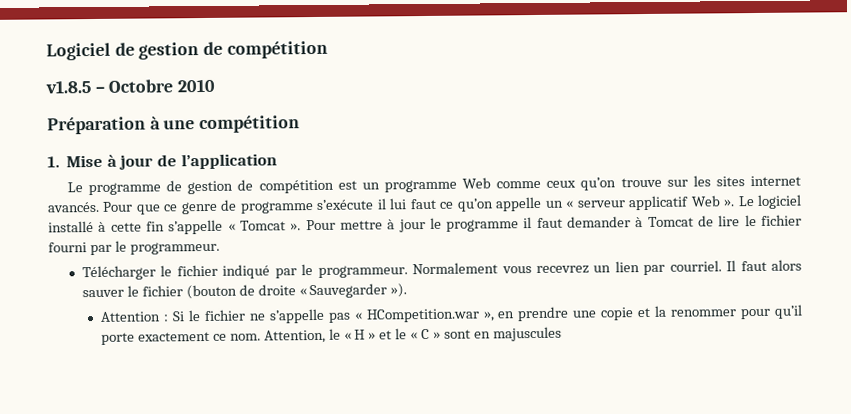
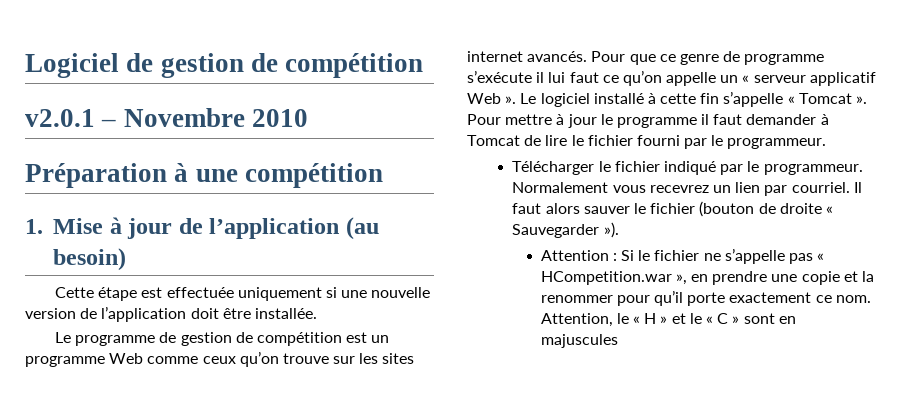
- v1.8.5 – Octobre 2010
+ v2.0.1 – Novembre 2010
- 1. Mise à jour de l’application
+ 1. Mise à jour de l’application (au besoin)
+ Cette étape est effectuée uniquement si une nouvelle version de l’application doit être installée.

